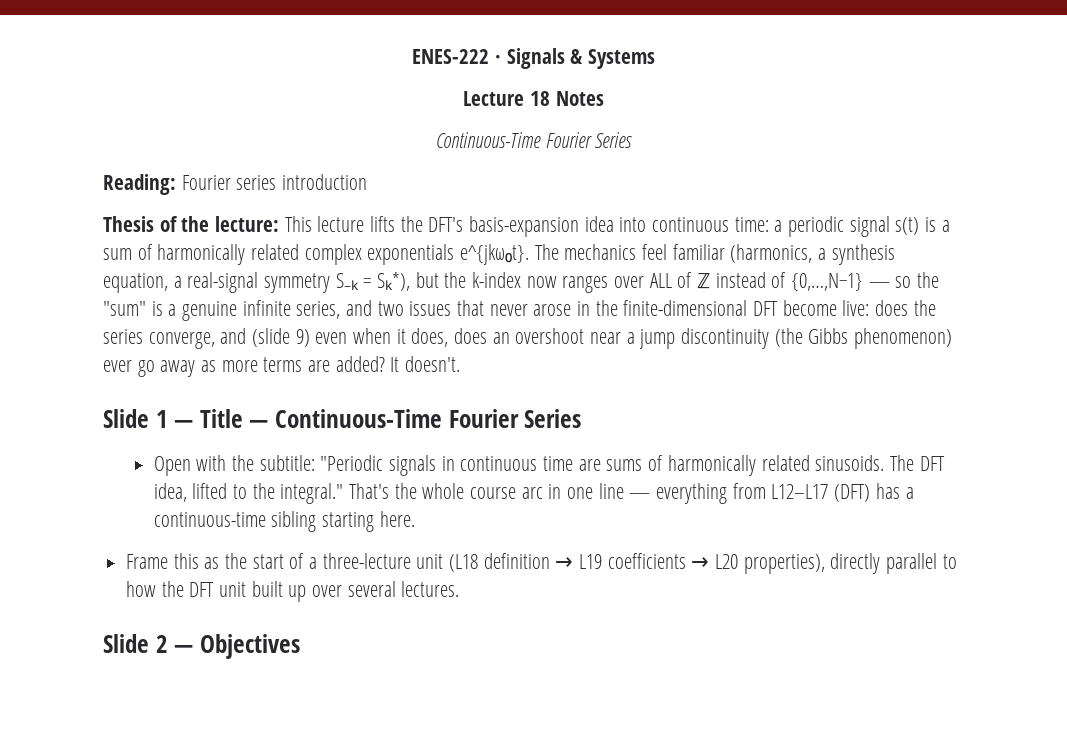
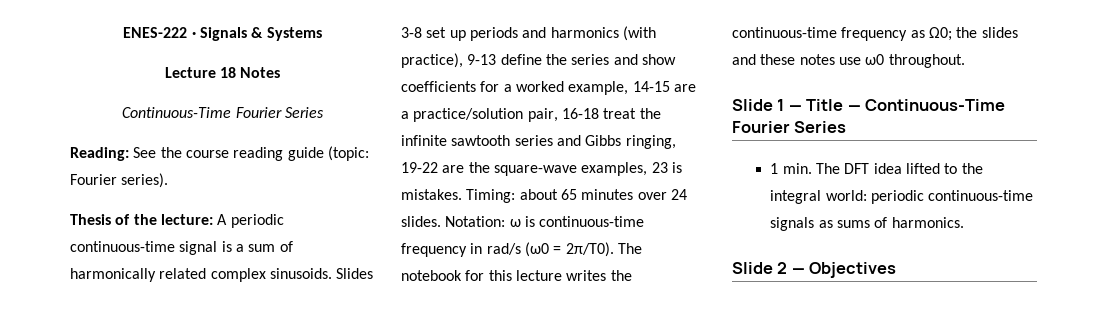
- Reading: Fourier series introduction
- Thesis of the lecture: This lecture lifts the DFT's basis-expansion idea into continuous time: a periodic signal s(t) is a sum of harmonically related complex exponentials e^{jkω₀t}. The mechanics feel familiar (harmonics, a synthesis equation, a real-signal symmetry S₋ₖ = Sₖ*), but the k-index now ranges over ALL of ℤ instead of {0,…,N−1} — so the "sum" is a genuine infinite series, and two issues that never arose in the finite-dimensional DFT become live: does the series converge, and (slide 9) even when it does, does an overshoot near a jump discontinuity (the Gibbs phenomenon) ever go away as more terms are added? It doesn't.
+ Reading: See the course reading guide (topic: Fourier series).
+ Thesis of the lecture: A periodic continuous-time signal is a sum of harmonically related complex sinusoids. Slides 3-8 set up periods and harmonics (with practice), 9-13 define the series and show coefficients for a worked example, 14-15 are a practice/solution pair, 16-18 treat the infinite sawtooth series and Gibbs ringing, 19-22 are the square-wave examples, 23 is mistakes. Timing: about 65 minutes over 24 slides. Notation: ω is continuous-time frequency in rad/s (ω0 = 2π/T0). The notebook for this lecture writes the continuous-time frequency as Ω0; the slides and these notes use ω0 throughout.
- Open with the subtitle: "Periodic signals in continuous time are sums of harmonically related sinusoids. The DFT idea, lifted to the integral." That's the whole course arc in one line — everything from L12–L17 (DFT) has a continuous-time sibling starting here.
- Frame this as the start of a three-lecture unit (L18 definition → L19 coefficients → L20 properties), directly parallel to how the DFT unit built up over several lectures.
+ 1 min. The DFT idea lifted to the integral world: periodic continuous-time signals as sums of harmonics.

